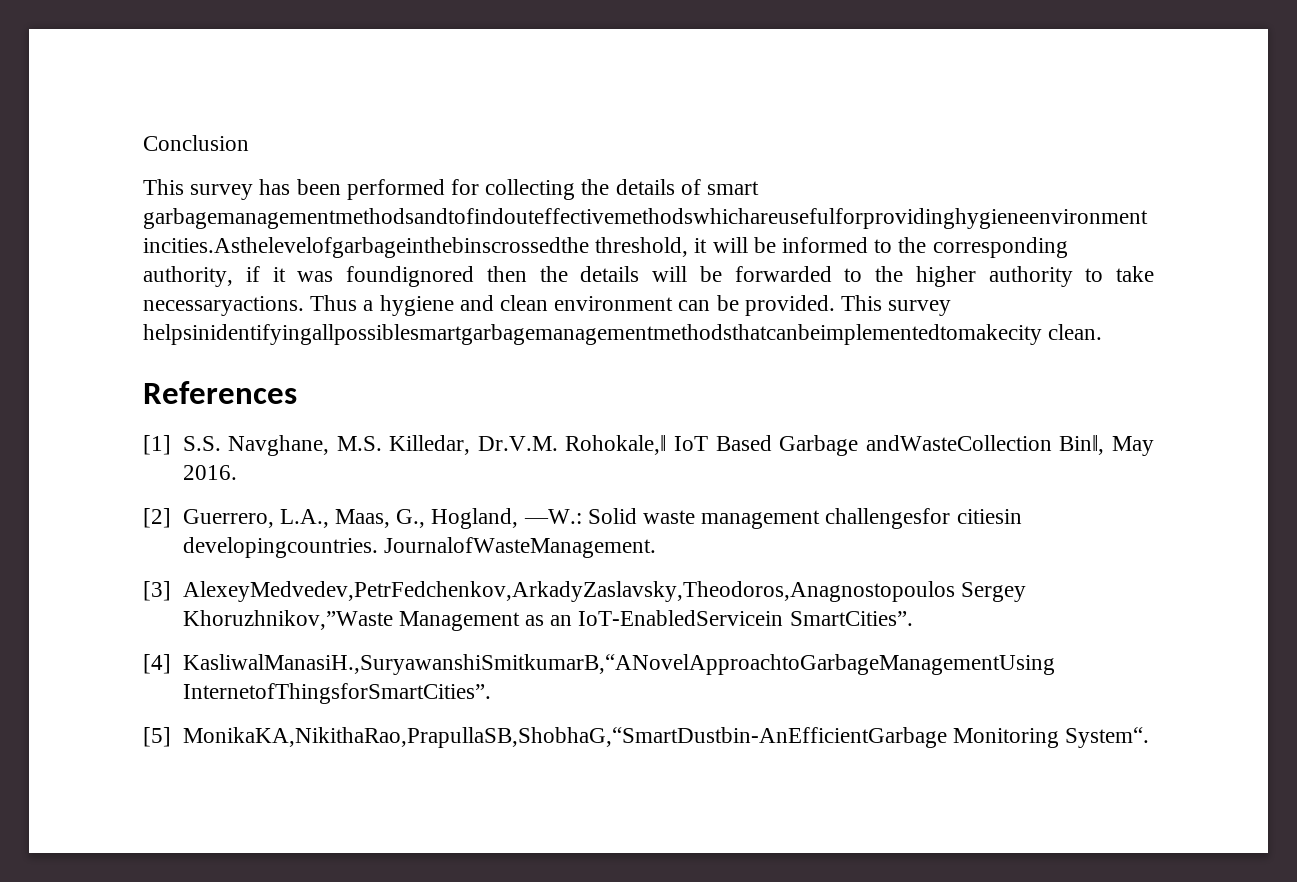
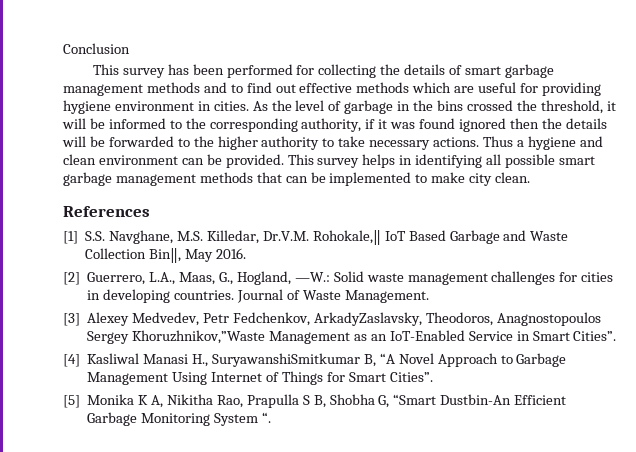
- This survey has been performed for collecting the details of smart garbagemanagementmethodsandtofindouteffectivemethodswhichareusefulforprovidinghygieneenvironment incities.Asthelevelofgarbageinthebinscrossedthe threshold, it will be informed to the corresponding authority, if it was foundignored then the details will be forwarded to the higher authority to take necessaryactions.
+ This survey has been performed for collecting the details of smart garbage management methods and to find out effective methods which are useful for providing hygiene environment in cities. As the level of garbage in the bins crossed the threshold, it will be informed to the corresponding authority, if it was found ignored then the details will be forwarded to the higher authority to take necessary actions.
- This survey helpsinidentifyingallpossiblesmartgarbagemanagementmethodsthatcanbeimplementedtomakecity clean.
+ This survey helps in identifying all possible smart garbage management methods that can be implemented to make city clean.
- [1] S.S. Navghane, M.S. Killedar, Dr.V.M. Rohokale,‖ IoT Based Garbage andWasteCollection Bin‖, May 2016.
+ [1] S.S. Navghane, M.S. Killedar, Dr.V.M. Rohokale,‖ IoT Based Garbage and Waste Collection Bin‖, May 2016.
- [2] Guerrero, L.A., Maas, G., Hogland, ―W.: Solid waste management challengesfor citiesin developingcountries. JournalofWasteManagement.
- [3] AlexeyMedvedev,PetrFedchenkov,ArkadyZaslavsky,Theodoros,Anagnostopoulos Sergey Khoruzhnikov,”Waste Management as an IoT-EnabledServicein SmartCities”.
- [4] KasliwalManasiH.,SuryawanshiSmitkumarB,“ANovelApproachtoGarbageManagementUsing InternetofThingsforSmartCities”.
- [5] MonikaKA,NikithaRao,PrapullaSB,ShobhaG,“SmartDustbin-AnEfficientGarbage Monitoring System“.
+ [2] Guerrero, L.A., Maas, G., Hogland, ―W.: Solid waste management challenges for cities in developing countries. Journal of Waste Management.
+ [3] Alexey Medvedev, Petr Fedchenkov, ArkadyZaslavsky, Theodoros, Anagnostopoulos Sergey Khoruzhnikov,”Waste Management as an IoT-Enabled Service in Smart Cities”.
+ [4] Kasliwal Manasi H., SuryawanshiSmitkumar B, “A Novel Approach to Garbage Management Using Internet of Things for Smart Cities”.
+ [5] Monika K A, Nikitha Rao, Prapulla S B, Shobha G, “Smart Dustbin-An Efficient Garbage Monitoring System “.

